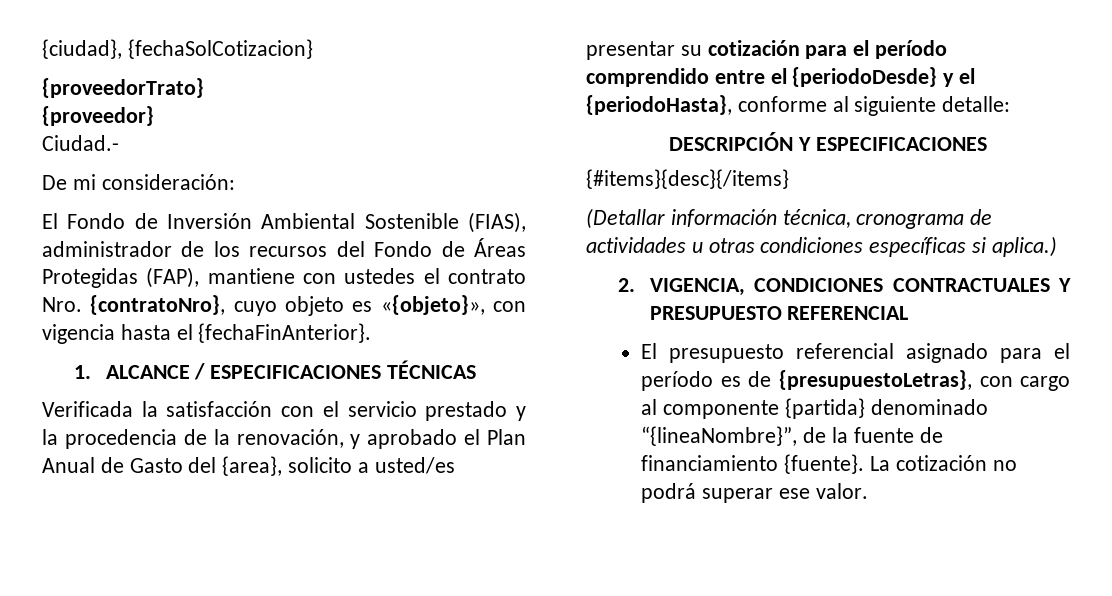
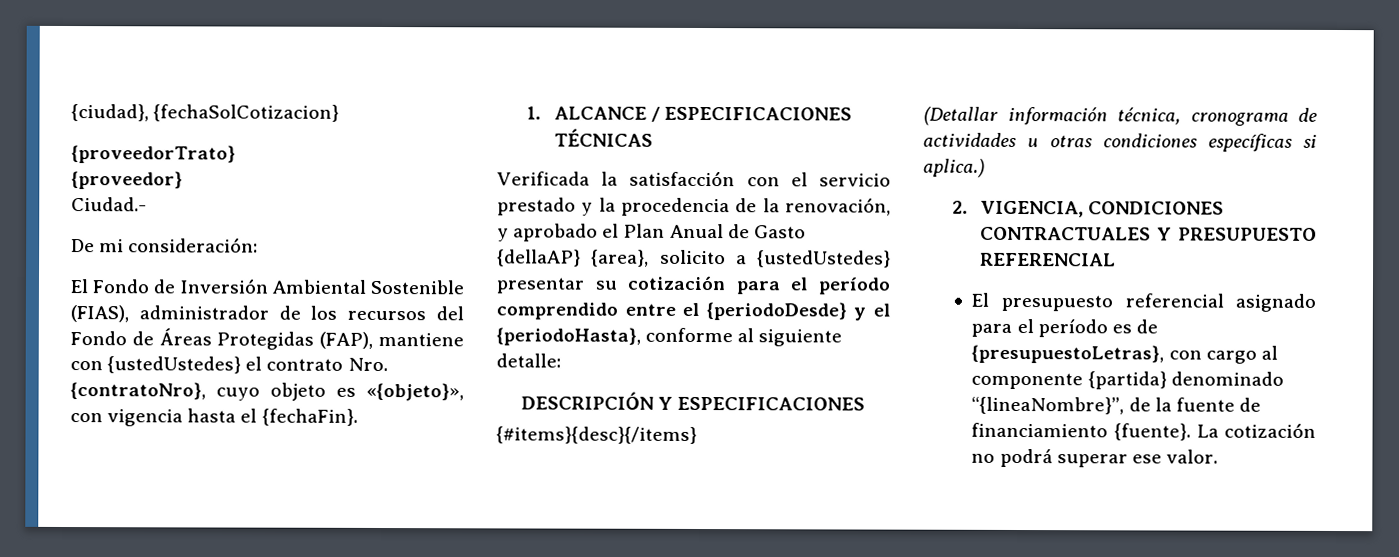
- El Fondo de Inversión Ambiental Sostenible (FIAS), administrador de los recursos del Fondo de Áreas Protegidas (FAP), mantiene con ustedes el contrato Nro. {contratoNro}, cuyo objeto es «{objeto}», con vigencia hasta el {fechaFinAnterior}.
+ El Fondo de Inversión Ambiental Sostenible (FIAS), administrador de los recursos del Fondo de Áreas Protegidas (FAP), mantiene con {ustedUstedes} el contrato Nro. {contratoNro}, cuyo objeto es «{objeto}», con vigencia hasta el {fechaFin}.
- Verificada la satisfacción con el servicio prestado y la procedencia de la renovación, y aprobado el Plan Anual de Gasto del {area}, solicito a usted/es presentar su cotización para el período comprendido entre el {periodoDesde} y el {periodoHasta}, conforme al siguiente detalle:
+ Verificada la satisfacción con el servicio prestado y la procedencia de la renovación, y aprobado el Plan Anual de Gasto {dellaAP} {area}, solicito a {ustedUstedes} presentar su cotización para el período comprendido entre el {periodoDesde} y el {periodoHasta}, conforme al siguiente detalle:

